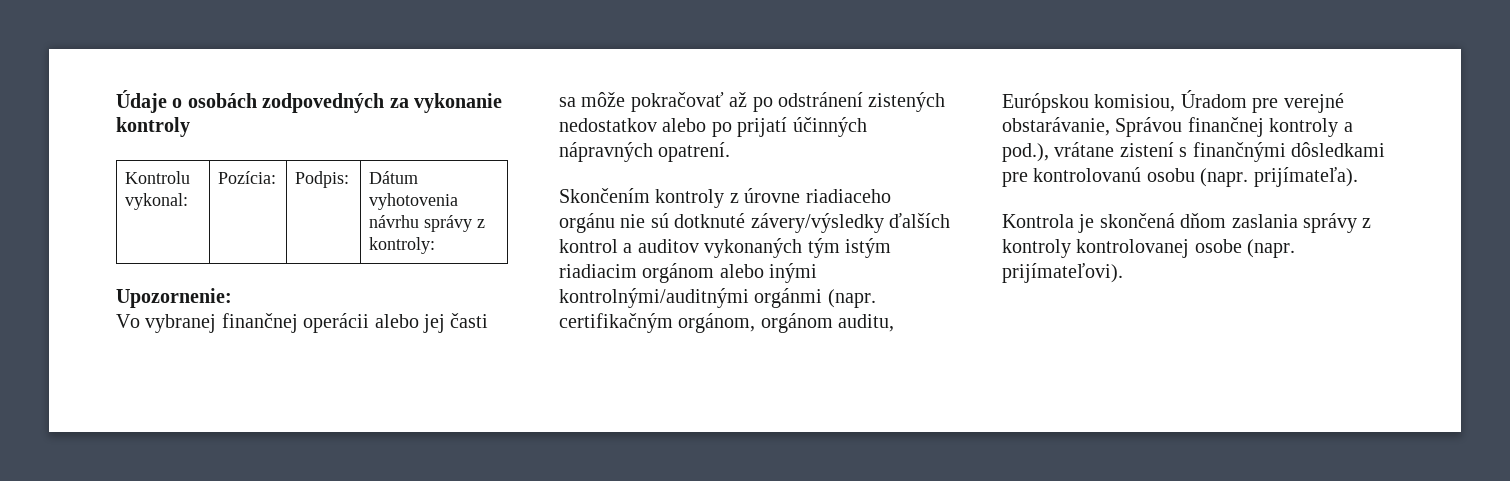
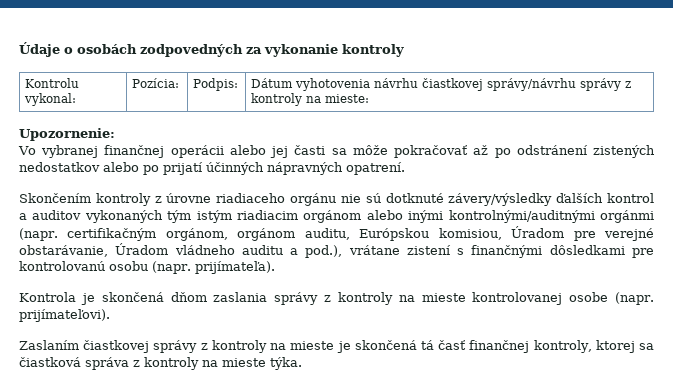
- Kontrolu vykonal: | Pozícia: | Podpis: | Dátum vyhotovenia návrhu správy z kontroly:
+ Kontrolu vykonal: | Pozícia: | Podpis: | Dátum vyhotovenia návrhu čiastkovej správy/návrhu správy z kontroly na mieste:
- Skončením kontroly z úrovne riadiaceho orgánu nie sú dotknuté závery/výsledky ďalších kontrol a auditov vykonaných tým istým riadiacim orgánom alebo inými kontrolnými/auditnými orgánmi (napr. certifikačným orgánom, orgánom auditu, Európskou komisiou, Úradom pre verejné obstarávanie, Správou finančnej kontroly a pod.), vrátane zistení s finančnými dôsledkami pre kontrolovanú osobu (napr. prijímateľa).
+ Skončením kontroly z úrovne riadiaceho orgánu nie sú dotknuté závery/výsledky ďalších kontrol a auditov vykonaných tým istým riadiacim orgánom alebo inými kontrolnými/auditnými orgánmi (napr. certifikačným orgánom, orgánom auditu, Európskou komisiou, Úradom pre verejné obstarávanie, Úradom vládneho auditu a pod.), vrátane zistení s finančnými dôsledkami pre kontrolovanú osobu (napr. prijímateľa).
- Kontrola je skončená dňom zaslania správy z kontroly kontrolovanej osobe (napr. prijímateľovi).
+ Kontrola je skončená dňom zaslania správy z kontroly na mieste kontrolovanej osobe (napr. prijímateľovi).
+ Zaslaním čiastkovej správy z kontroly na mieste je skončená tá časť finančnej kontroly, ktorej sa čiastková správa z kontroly na mieste týka.

